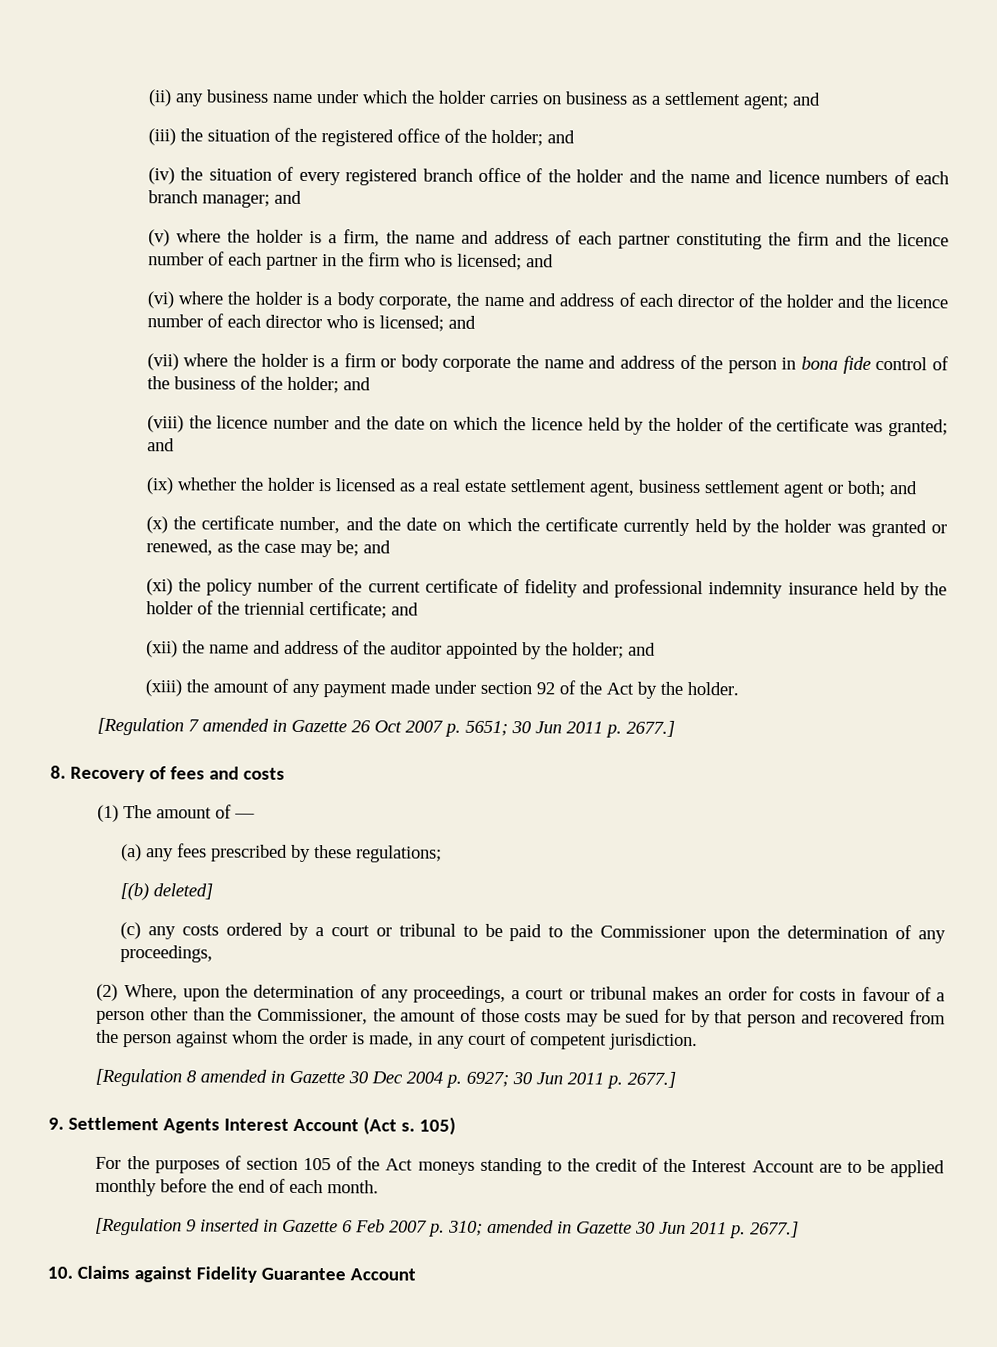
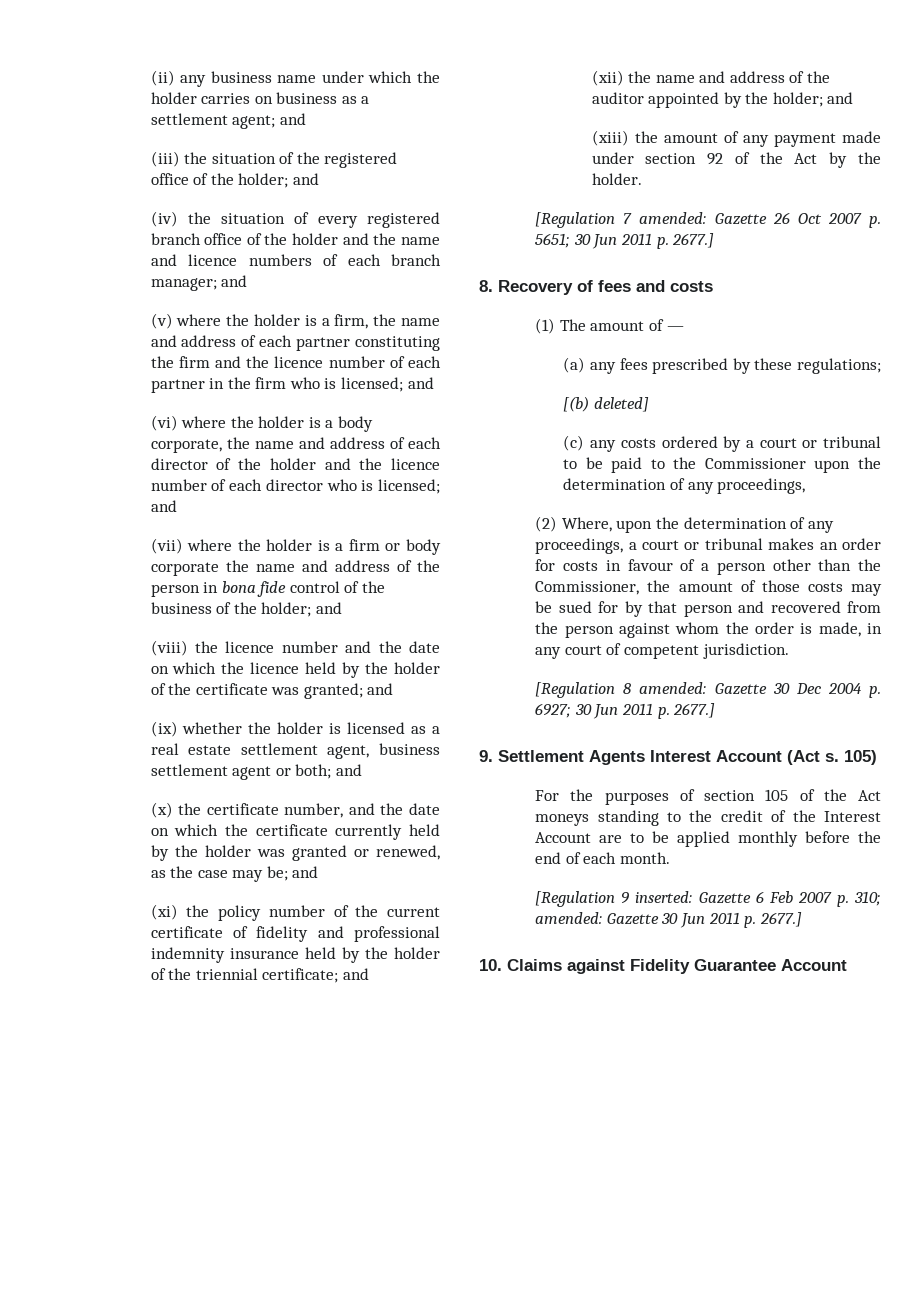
- [Regulation 7 amended in Gazette 26 Oct 2007 p. 5651; 30 Jun 2011 p. 2677.]
+ [Regulation 7 amended: Gazette 26 Oct 2007 p. 5651; 30 Jun 2011 p. 2677.]
- [Regulation 8 amended in Gazette 30 Dec 2004 p. 6927; 30 Jun 2011 p. 2677.]
+ [Regulation 8 amended: Gazette 30 Dec 2004 p. 6927; 30 Jun 2011 p. 2677.]
- [Regulation 9 inserted in Gazette 6 Feb 2007 p. 310; amended in Gazette 30 Jun 2011 p. 2677.]
+ [Regulation 9 inserted: Gazette 6 Feb 2007 p. 310; amended: Gazette 30 Jun 2011 p. 2677.]

